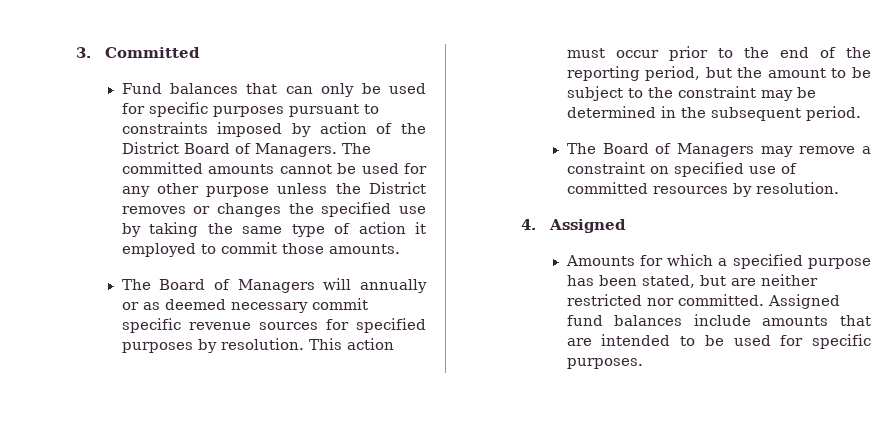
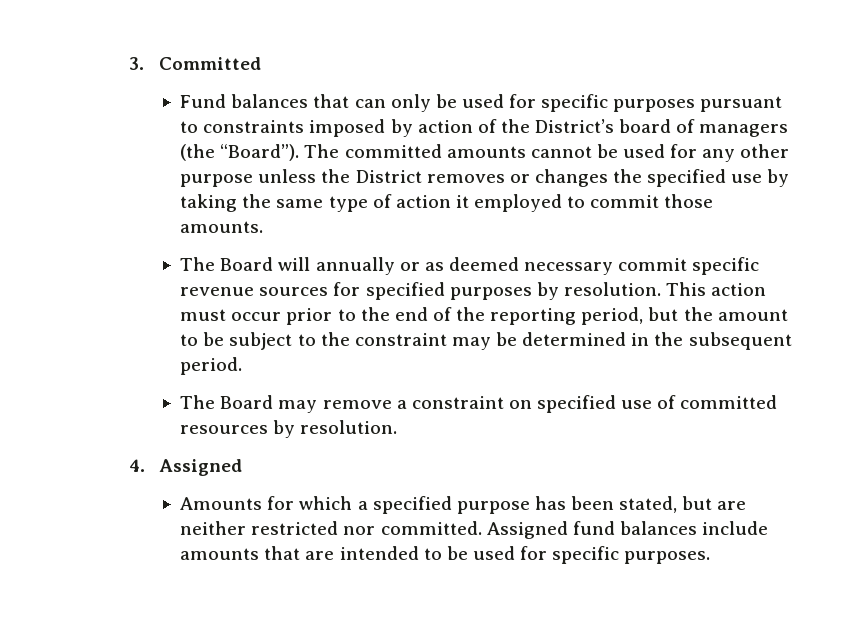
- Fund balances that can only be used for specific purposes pursuant to constraints imposed by action of the District Board of Managers.
+ Fund balances that can only be used for specific purposes pursuant to constraints imposed by action of the District’s board of managers (the “Board”).
- The Board of Managers will annually or as deemed necessary commit specific revenue sources for specified purposes by resolution.
+ The Board will annually or as deemed necessary commit specific revenue sources for specified purposes by resolution.
- The Board of Managers may remove a constraint on specified use of committed resources by resolution.
+ The Board may remove a constraint on specified use of committed resources by resolution.

